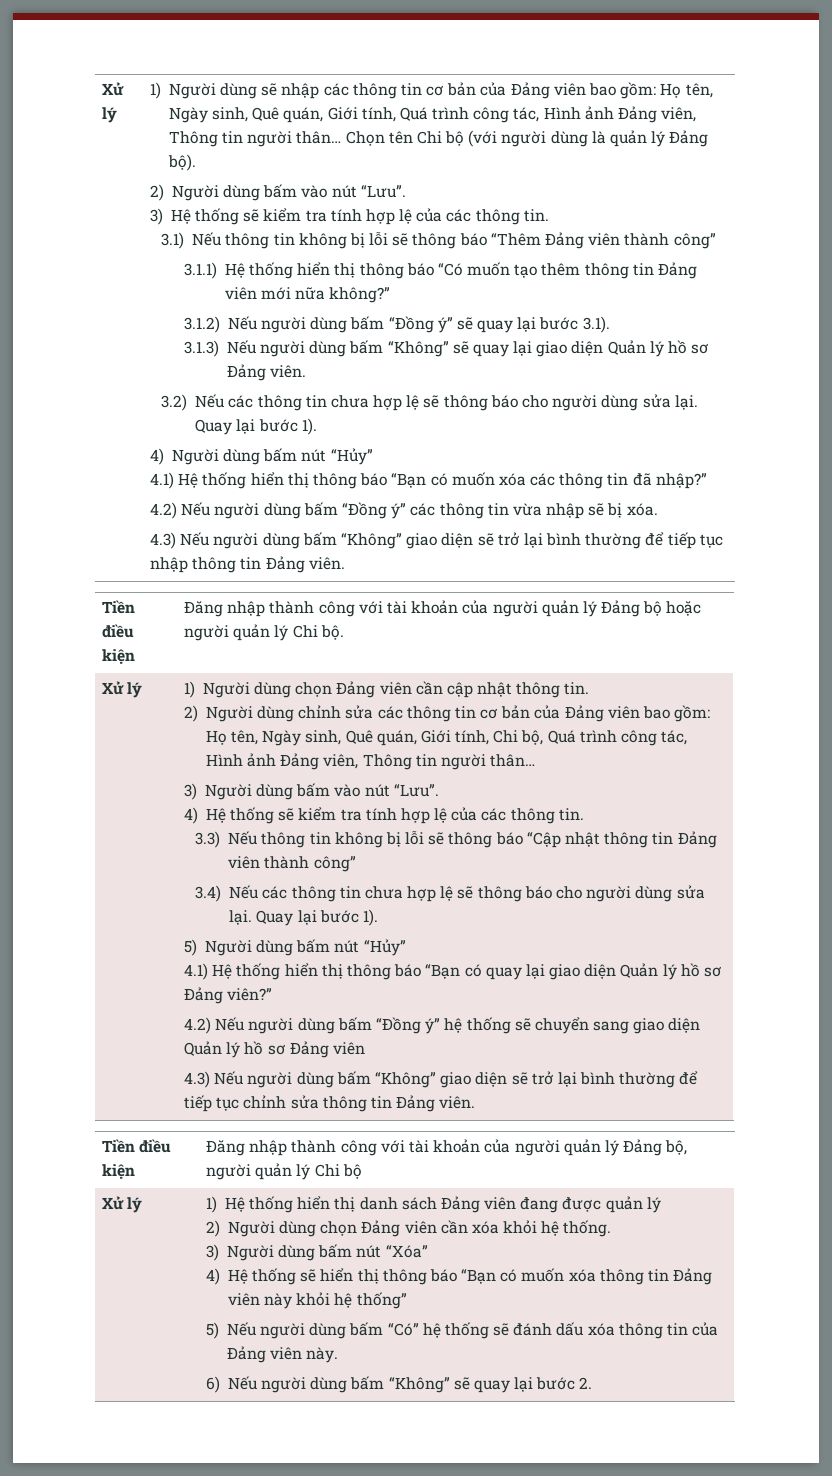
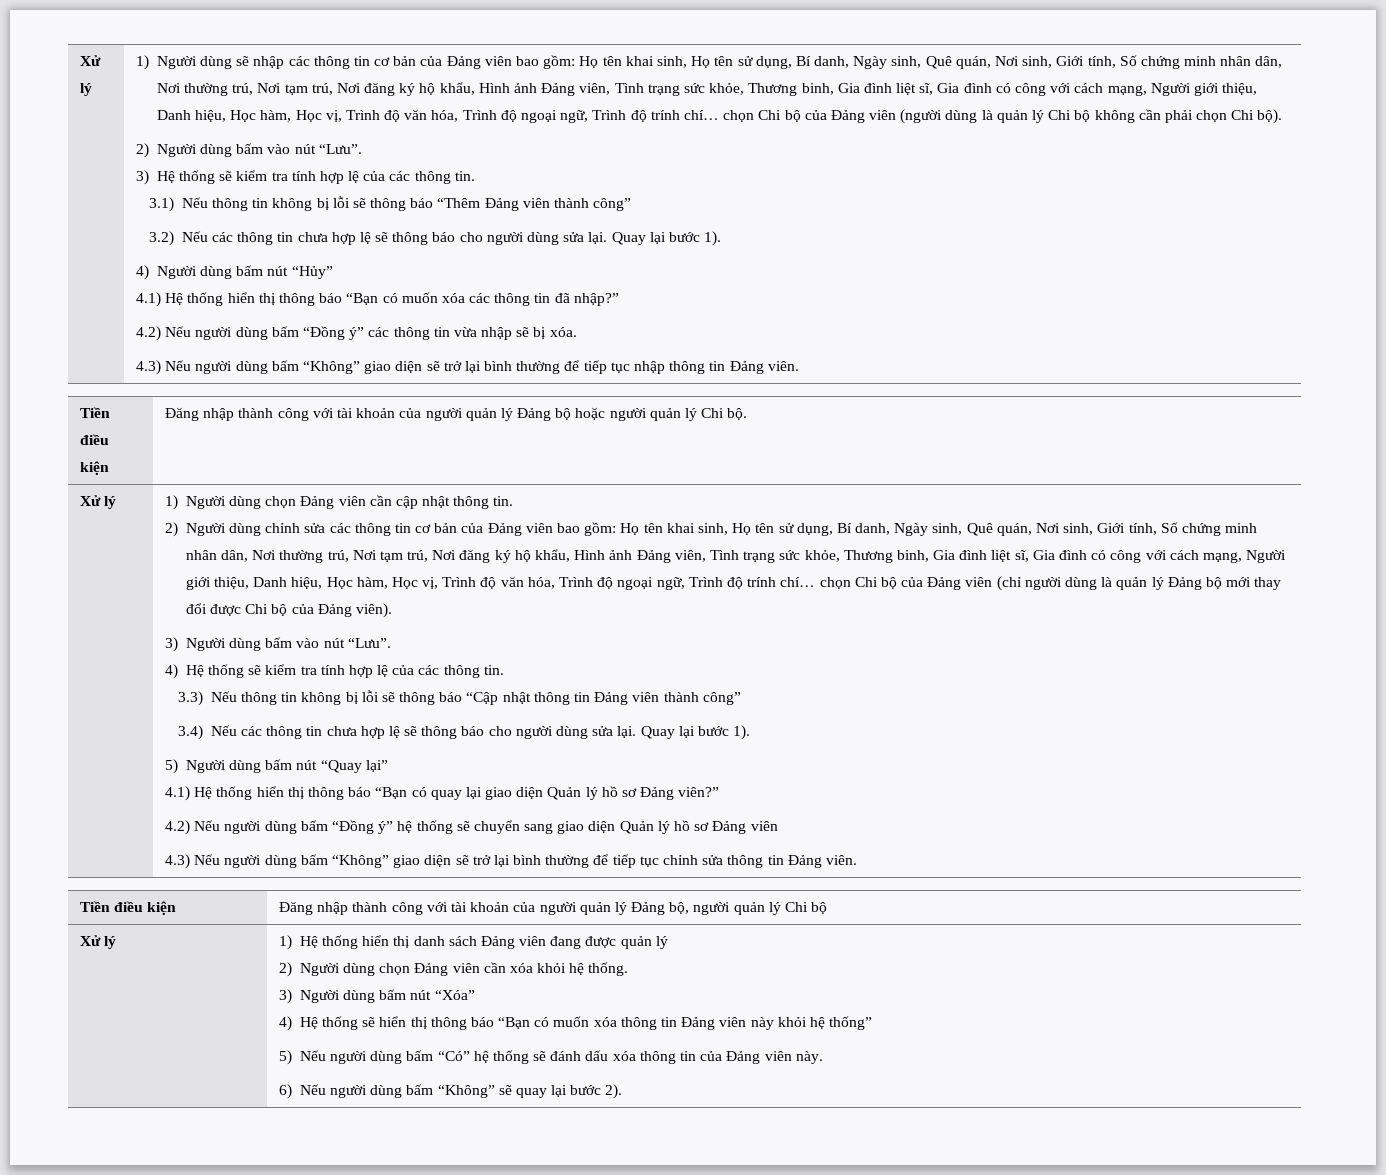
- 1) Người dùng sẽ nhập các thông tin cơ bản của Đảng viên bao gồm: Họ tên, Ngày sinh, Quê quán, Giới tính, Quá trình công tác, Hình ảnh Đảng viên, Thông tin người thân… Chọn tên Chi bộ (với người dùng là quản lý Đảng bộ).
+ 1) Người dùng sẽ nhập các thông tin cơ bản của Đảng viên bao gồm: Họ tên khai sinh, Họ tên sử dụng, Bí danh, Ngày sinh, Quê quán, Nơi sinh, Giới tính, Số chứng minh nhân dân, Nơi thường trú, Nơi tạm trú, Nơi đăng ký hộ khẩu, Hình ảnh Đảng viên, Tình trạng sức khỏe, Thương binh, Gia đình liệt sĩ, Gia đình có công với cách mạng, Người giới thiệu, Danh hiệu, Học hàm, Học vị, Trình độ văn hóa, Trình độ ngoại ngữ, Trình độ trính chí… chọn Chi bộ của Đảng viên (người dùng là quản lý Chi bộ không cần phải chọn Chi bộ).
- 3.1.1) Hệ thống hiển thị thông báo “Có muốn tạo thêm thông tin Đảng viên mới nữa không?”
- 3.1.2) Nếu người dùng bấm “Đồng ý” sẽ quay lại bước 3.1).
- 3.1.3) Nếu người dùng bấm “Không” sẽ quay lại giao diện Quản lý hồ sơ Đảng viên.
- 2) Người dùng chỉnh sửa các thông tin cơ bản của Đảng viên bao gồm: Họ tên, Ngày sinh, Quê quán, Giới tính, Chi bộ, Quá trình công tác, Hình ảnh Đảng viên, Thông tin người thân…
+ 2) Người dùng chỉnh sửa các thông tin cơ bản của Đảng viên bao gồm: Họ tên khai sinh, Họ tên sử dụng, Bí danh, Ngày sinh, Quê quán, Nơi sinh, Giới tính, Số chứng minh nhân dân, Nơi thường trú, Nơi tạm trú, Nơi đăng ký hộ khẩu, Hình ảnh Đảng viên, Tình trạng sức khỏe, Thương binh, Gia đình liệt sĩ, Gia đình có công với cách mạng, Người giới thiệu, Danh hiệu, Học hàm, Học vị, Trình độ văn hóa, Trình độ ngoại ngữ, Trình độ trính chí… chọn Chi bộ của Đảng viên (chỉ người dùng là quản lý Đảng bộ mới thay đổi được Chi bộ của Đảng viên).
- 5) Người dùng bấm nút “Hủy”
+ 5) Người dùng bấm nút “Quay lại”
- 6) Nếu người dùng bấm “Không” sẽ quay lại bước 2.
+ 6) Nếu người dùng bấm “Không” sẽ quay lại bước 2).

